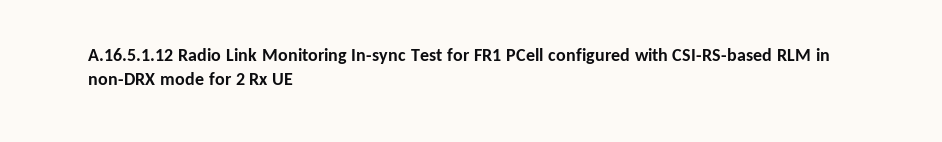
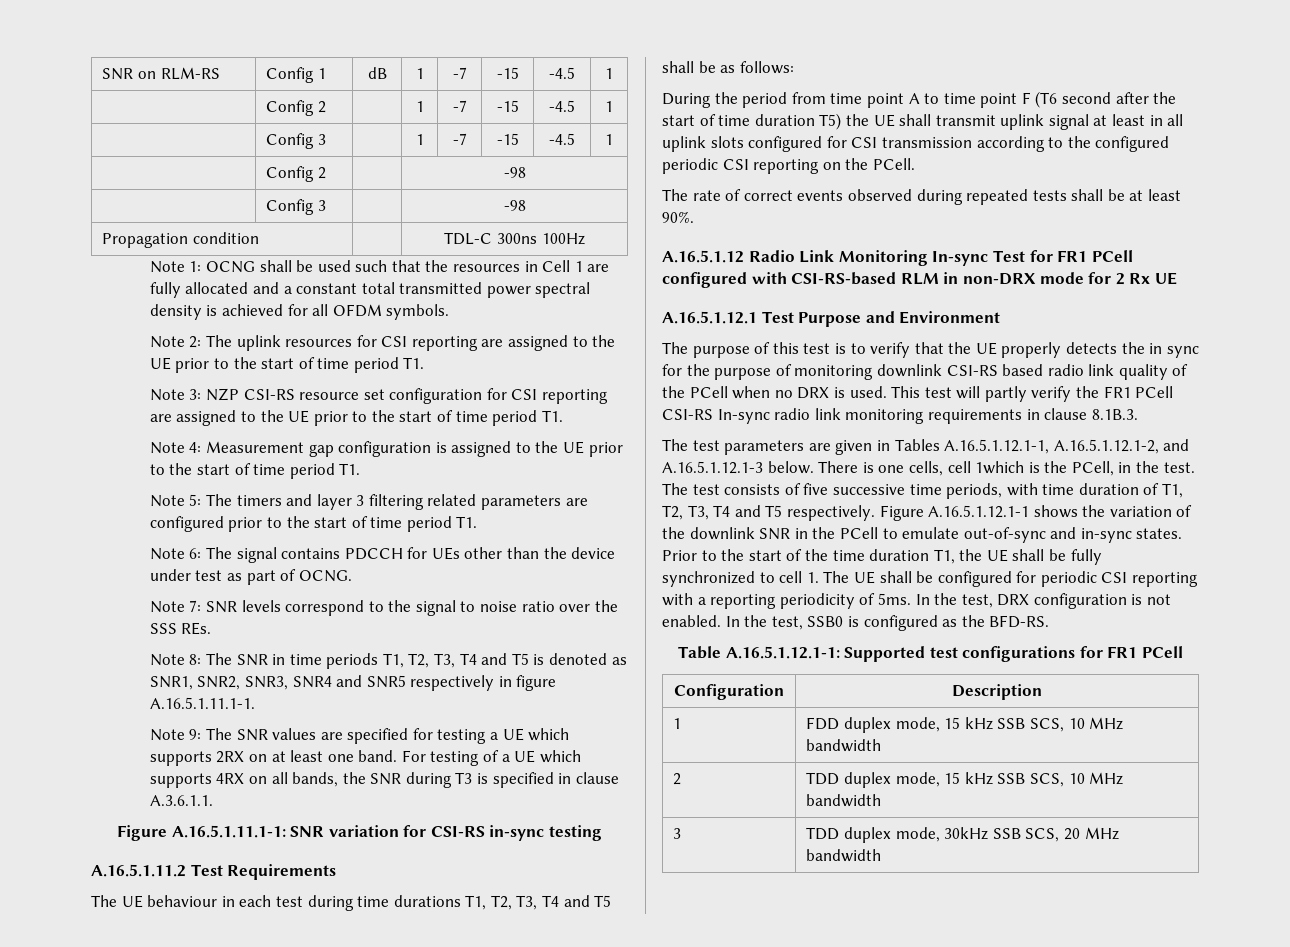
+ SNR on RLM-RS | Config 1 | dB | 1 | -7 | -15 | -4.5 | 1
+ | Config 2 | | 1 | -7 | -15 | -4.5 | 1
+ | Config 3 | | 1 | -7 | -15 | -4.5 | 1
+ | Config 2 | | -98
+ | Config 3 | | -98
+ Propagation condition | | TDL-C 300ns 100Hz
+ Note 1: OCNG shall be used such that the resources in Cell 1 are fully allocated and a constant total transmitted power spectral density is achieved for all OFDM symbols.
+ Note 2: The uplink resources for CSI reporting are assigned to the UE prior to the start of time period T1.
+ Note 3: NZP CSI-RS resource set configuration for CSI reporting are assigned to the UE prior to the start of time period T1.
+ Note 4: Measurement gap configuration is assigned to the UE prior to the start of time period T1.
+ Note 5: The timers and layer 3 filtering related parameters are configured prior to the start of time period T1.
+ Note 6: The signal contains PDCCH for UEs other than the device under test as part of OCNG.
+ Note 7: SNR levels correspond to the signal to noise ratio over the SSS REs.
+ Note 8: The SNR in time periods T1, T2, T3, T4 and T5 is denoted as SNR1, SNR2, SNR3, SNR4 and SNR5 respectively in figure A.16.5.1.11.1-1.
+ Note 9: The SNR values are specified for testing a UE which supports 2RX on at least one band. For testing of a UE which supports 4RX on all bands, the SNR during T3 is specified in clause A.3.6.1.1.
+ Figure A.16.5.1.11.1-1: SNR variation for CSI-RS in-sync testing
+ A.16.5.1.11.2 Test Requirements
+ The UE behaviour in each test during time durations T1, T2, T3, T4 and T5 shall be as follows:
+ During the period from time point A to time point F (T6 second after the start of time duration T5) the UE shall transmit uplink signal at least in all uplink slots configured for CSI transmission according to the configured periodic CSI reporting on the PCell.
+ The rate of correct events observed during repeated tests shall be at least 90%.
+ A.16.5.1.12.1 Test Purpose and Environment
+ The purpose of this test is to verify that the UE properly detects the in sync for the purpose of monitoring downlink CSI-RS based radio link quality of the PCell when no DRX is used. This test will partly verify the FR1 PCell CSI-RS In-sync radio link monitoring requirements in clause 8.1B.3.
+ The test parameters are given in Tables A.16.5.1.12.1-1, A.16.5.1.12.1-2, and A.16.5.1.12.1-3 below. There is one cells, cell 1which is the PCell, in the test. The test consists of five successive time periods, with time duration of T1, T2, T3, T4 and T5 respectively. Figure A.16.5.1.12.1-1 shows the variation of the downlink SNR in the PCell to emulate out-of-sync and in-sync states. Prior to the start of the time duration T1, the UE shall be fully synchronized to cell 1. The UE shall be configured for periodic CSI reporting with a reporting periodicity of 5ms. In the test, DRX configuration is not enabled. In the test, SSB0 is configured as the BFD-RS.
+ Table A.16.5.1.12.1-1: Supported test configurations for FR1 PCell
+ Configuration | Description
+ 1 | FDD duplex mode, 15 kHz SSB SCS, 10 MHz bandwidth
+ 2 | TDD duplex mode, 15 kHz SSB SCS, 10 MHz bandwidth
+ 3 | TDD duplex mode, 30kHz SSB SCS, 20 MHz bandwidth

